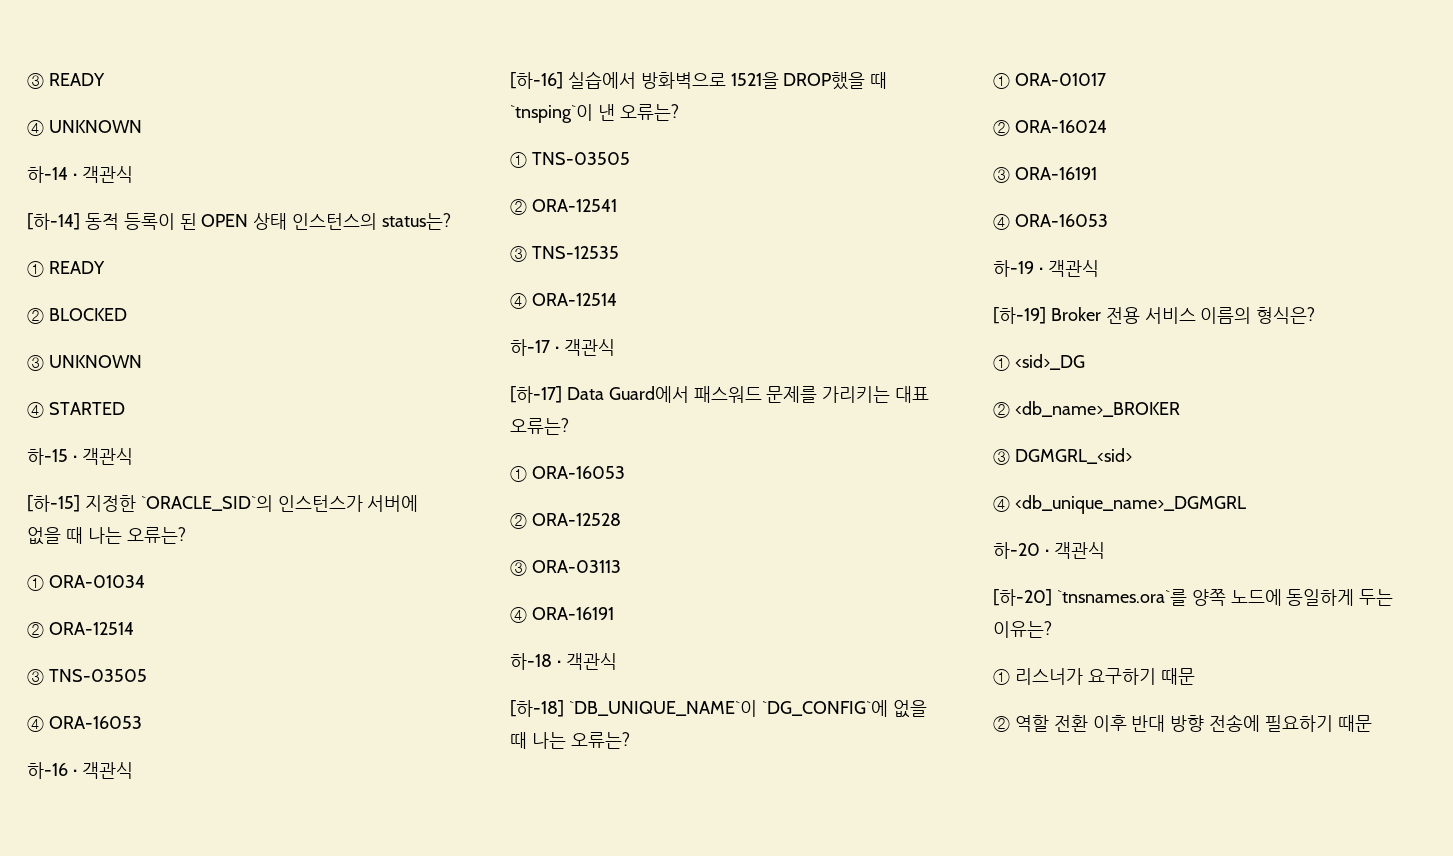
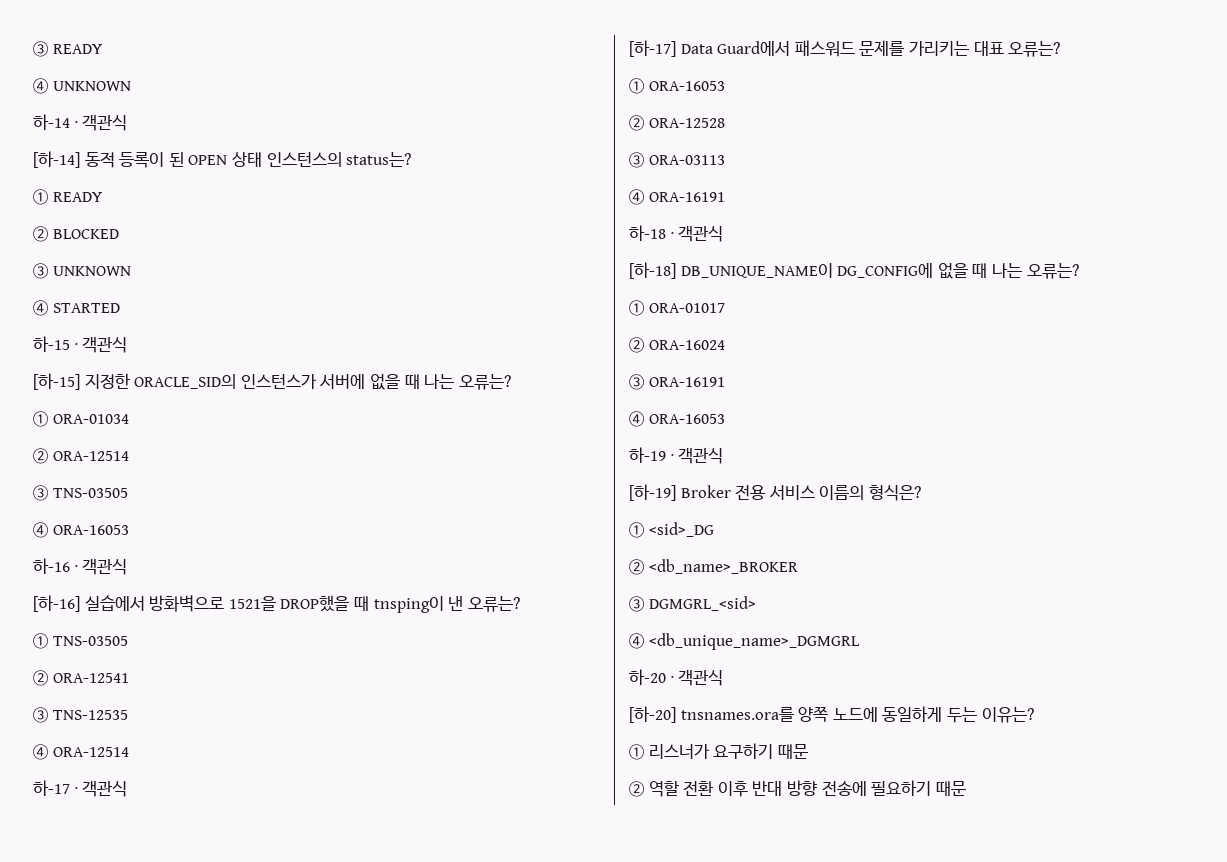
- [하-15] 지정한 `ORACLE_SID`의 인스턴스가 서버에 없을 때 나는 오류는?
+ [하-15] 지정한 ORACLE_SID의 인스턴스가 서버에 없을 때 나는 오류는?
- [하-16] 실습에서 방화벽으로 1521을 DROP했을 때 `tnsping`이 낸 오류는?
+ [하-16] 실습에서 방화벽으로 1521을 DROP했을 때 tnsping이 낸 오류는?
- [하-18] `DB_UNIQUE_NAME`이 `DG_CONFIG`에 없을 때 나는 오류는?
+ [하-18] DB_UNIQUE_NAME이 DG_CONFIG에 없을 때 나는 오류는?
- [하-20] `tnsnames.ora`를 양쪽 노드에 동일하게 두는 이유는?
+ [하-20] tnsnames.ora를 양쪽 노드에 동일하게 두는 이유는?

